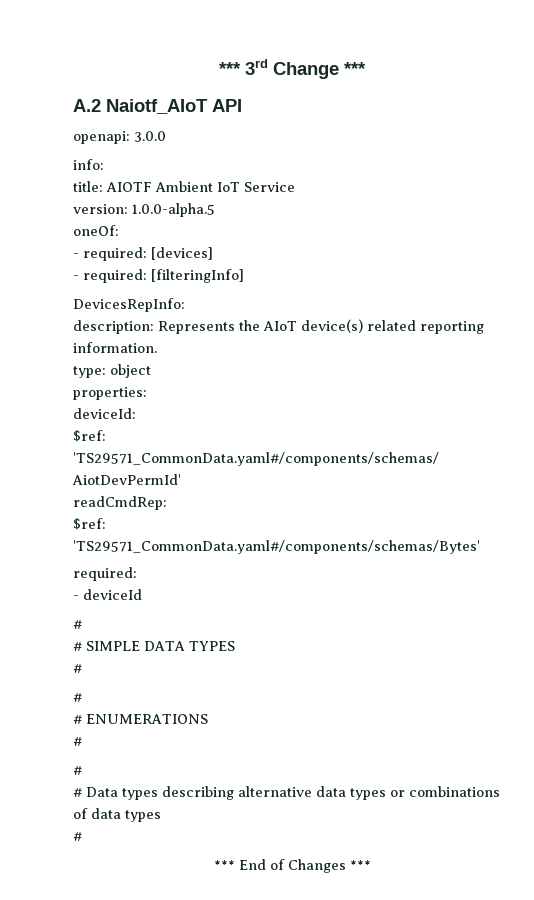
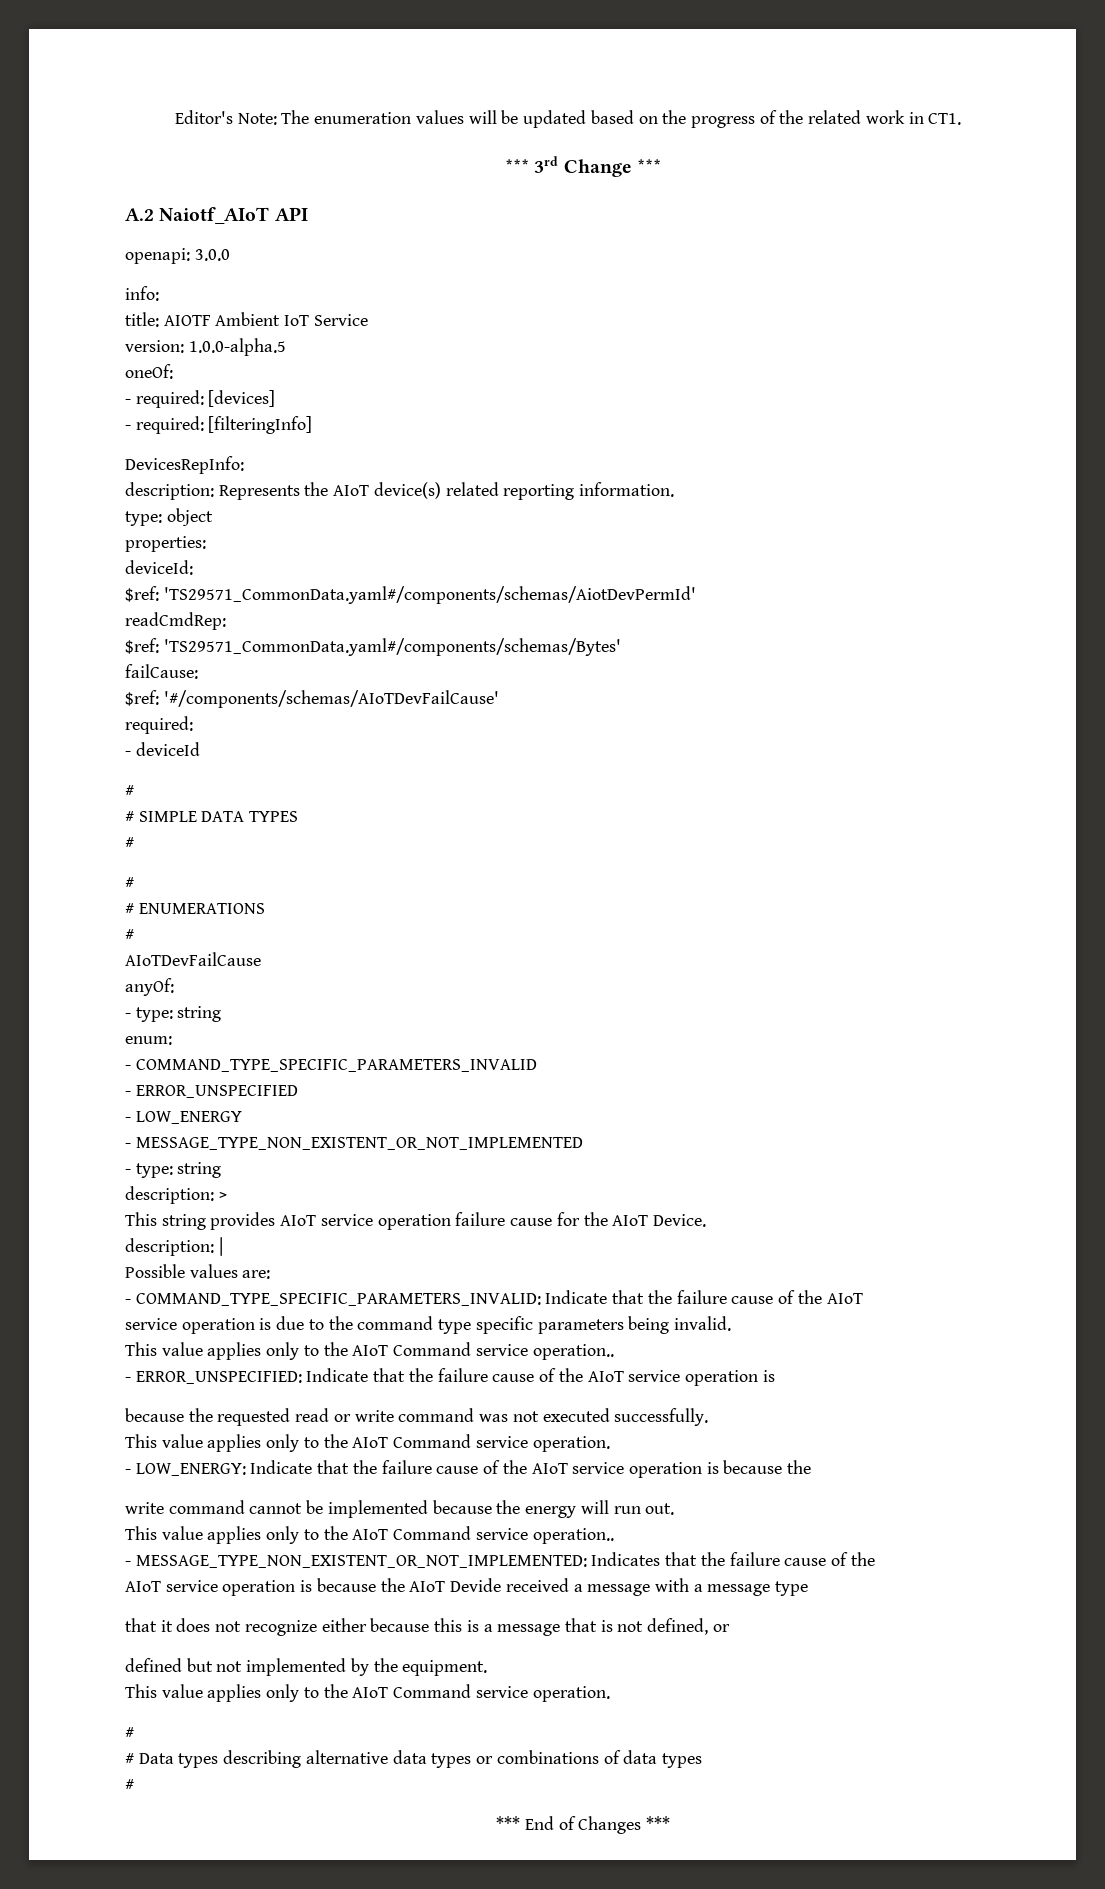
+ Editor's Note: The enumeration values will be updated based on the progress of the related work in CT1.
+ failCause:
+ $ref: '#/components/schemas/AIoTDevFailCause'
+ AIoTDevFailCause
+ anyOf:
+ - type: string
+ enum:
+ - COMMAND_TYPE_SPECIFIC_PARAMETERS_INVALID
+ - ERROR_UNSPECIFIED
+ - LOW_ENERGY
+ - MESSAGE_TYPE_NON_EXISTENT_OR_NOT_IMPLEMENTED
+ - type: string
+ description: >
+ This string provides AIoT service operation failure cause for the AIoT Device.
+ description: |
+ Possible values are:
+ - COMMAND_TYPE_SPECIFIC_PARAMETERS_INVALID: Indicate that the failure cause of the AIoT
+ service operation is due to the command type specific parameters being invalid.
+ This value applies only to the AIoT Command service operation..
+ - ERROR_UNSPECIFIED: Indicate that the failure cause of the AIoT service operation is
+ because the requested read or write command was not executed successfully.
+ This value applies only to the AIoT Command service operation.
+ - LOW_ENERGY: Indicate that the failure cause of the AIoT service operation is because the
+ write command cannot be implemented because the energy will run out.
+ This value applies only to the AIoT Command service operation..
+ - MESSAGE_TYPE_NON_EXISTENT_OR_NOT_IMPLEMENTED: Indicates that the failure cause of the
+ AIoT service operation is because the AIoT Devide received a message with a message type
+ that it does not recognize either because this is a message that is not defined, or
+ defined but not implemented by the equipment.
+ This value applies only to the AIoT Command service operation.

